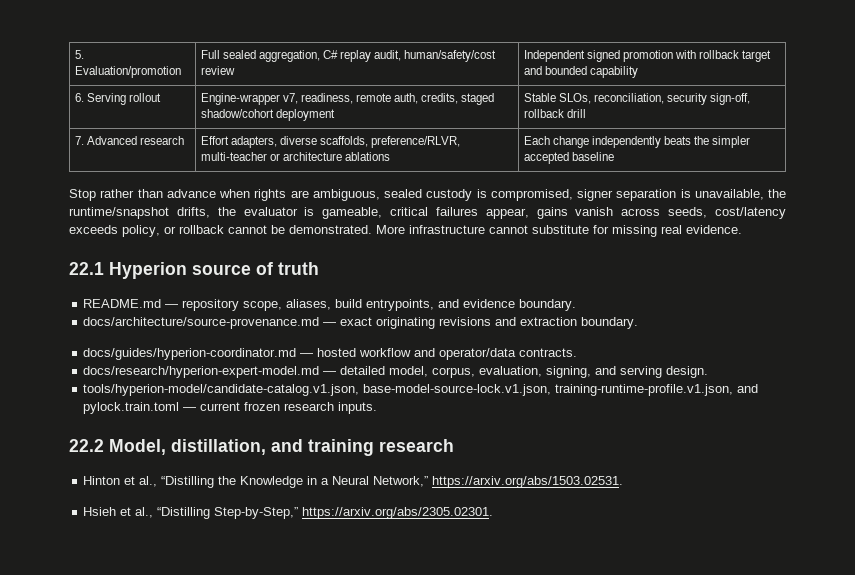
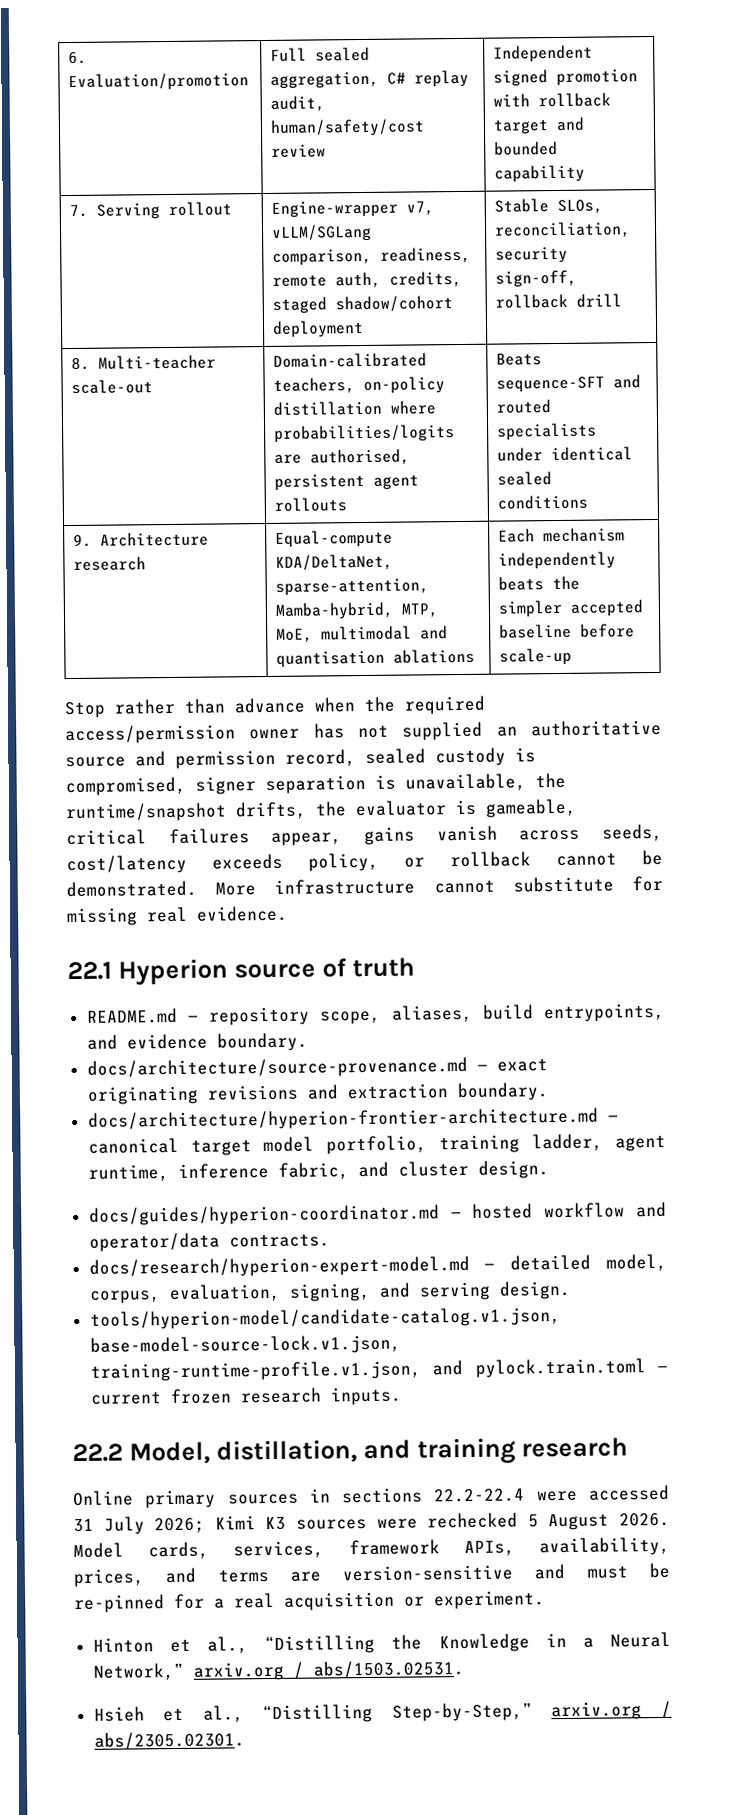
- 5. Evaluation/promotion | Full sealed aggregation, C# replay audit, human/safety/cost review | Independent signed promotion with rollback target and bounded capability
+ 6. Evaluation/promotion | Full sealed aggregation, C# replay audit, human/safety/cost review | Independent signed promotion with rollback target and bounded capability
- 6. Serving rollout | Engine-wrapper v7, readiness, remote auth, credits, staged shadow/cohort deployment | Stable SLOs, reconciliation, security sign-off, rollback drill
+ 7. Serving rollout | Engine-wrapper v7, vLLM/SGLang comparison, readiness, remote auth, credits, staged shadow/cohort deployment | Stable SLOs, reconciliation, security sign-off, rollback drill
- 7. Advanced research | Effort adapters, diverse scaffolds, preference/RLVR, multi-teacher or architecture ablations | Each change independently beats the simpler accepted baseline
+ 8. Multi-teacher scale-out | Domain-calibrated teachers, on-policy distillation where probabilities/logits are authorised, persistent agent rollouts | Beats sequence-SFT and routed specialists under identical sealed conditions
+ 9. Architecture research | Equal-compute KDA/DeltaNet, sparse-attention, Mamba-hybrid, MTP, MoE, multimodal and quantisation ablations | Each mechanism independently beats the simpler accepted baseline before scale-up
- Stop rather than advance when rights are ambiguous, sealed custody is compromised, signer separation is unavailable, the runtime/snapshot drifts, the evaluator is gameable, critical failures appear, gains vanish across seeds, cost/latency exceeds policy, or rollback cannot be demonstrated.
+ Stop rather than advance when the required access/permission owner has not supplied an authoritative source and permission record, sealed custody is compromised, signer separation is unavailable, the runtime/snapshot drifts, the evaluator is gameable, critical failures appear, gains vanish across seeds, cost/latency exceeds policy, or rollback cannot be demonstrated.
+ docs/architecture/hyperion-frontier-architecture.md — canonical target model portfolio, training ladder, agent runtime, inference fabric, and cluster design.
+ Online primary sources in sections 22.2-22.4 were accessed 31 July 2026; Kimi K3 sources were rechecked 5 August 2026. Model cards, services, framework APIs, availability, prices, and terms are version-sensitive and must be re-pinned for a real acquisition or experiment.
- Hinton et al., “Distilling the Knowledge in a Neural Network,” https://arxiv.org/abs/1503.02531.
+ Hinton et al., “Distilling the Knowledge in a Neural Network,” arxiv.org / abs/1503.02531.
- Hsieh et al., “Distilling Step-by-Step,” https://arxiv.org/abs/2305.02301.
+ Hsieh et al., “Distilling Step-by-Step,” arxiv.org / abs/2305.02301.

